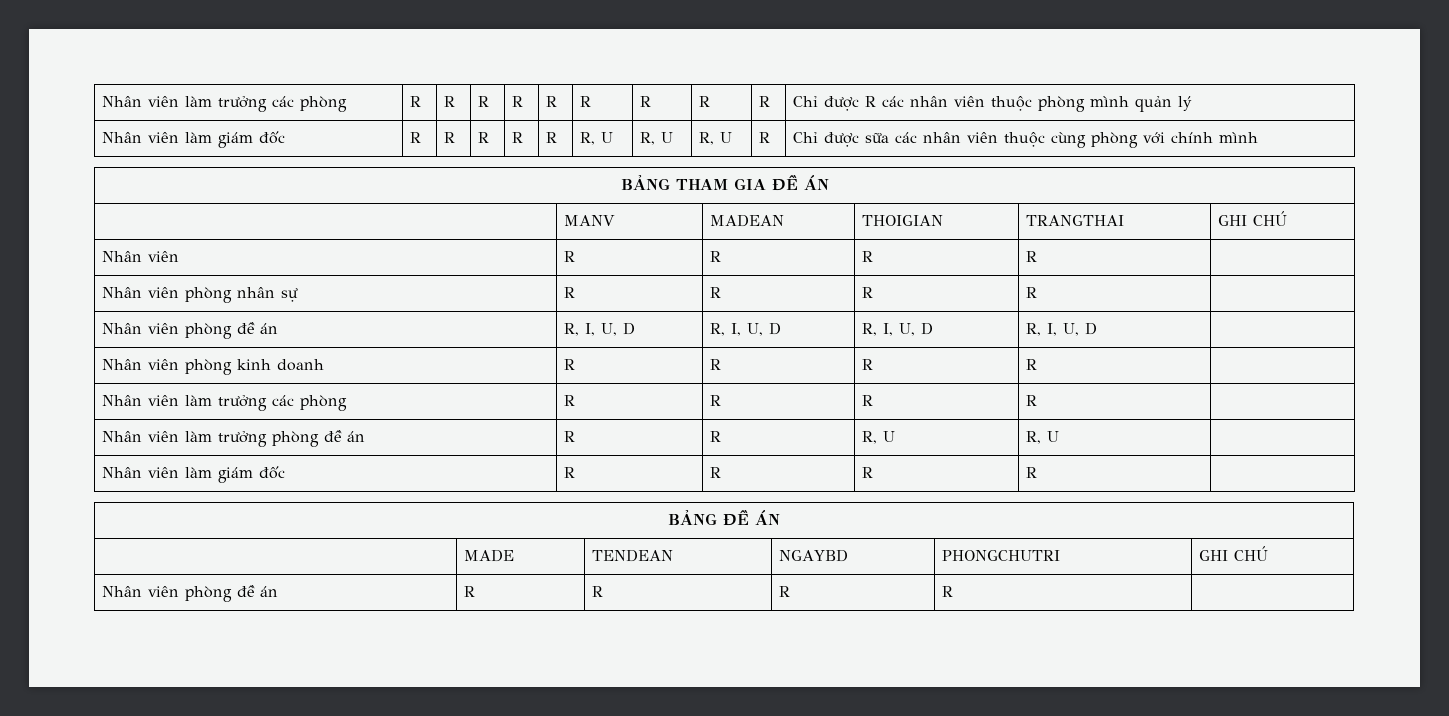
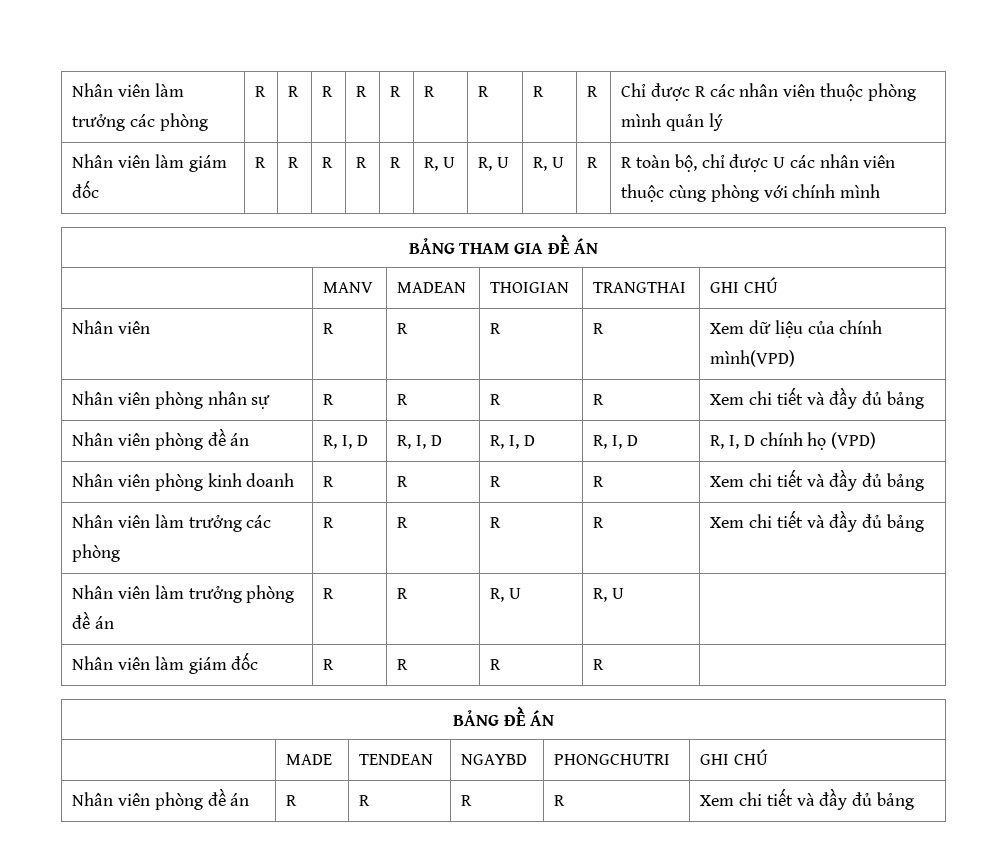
- Nhân viên làm giám đốc | R | R | R | R | R | R, U | R, U | R, U | R | Chỉ được sữa các nhân viên thuộc cùng phòng với chính mình
+ Nhân viên làm giám đốc | R | R | R | R | R | R, U | R, U | R, U | R | R toàn bộ, chỉ được U các nhân viên thuộc cùng phòng với chính mình
- Nhân viên | R | R | R | R |
+ Nhân viên | R | R | R | R | Xem dữ liệu của chính mình(VPD)
- Nhân viên phòng nhân sự | R | R | R | R |
+ Nhân viên phòng nhân sự | R | R | R | R | Xem chi tiết và đầy đủ bảng
- Nhân viên phòng đề án | R, I, U, D | R, I, U, D | R, I, U, D | R, I, U, D |
+ Nhân viên phòng đề án | R, I, D | R, I, D | R, I, D | R, I, D | R, I, D chính họ (VPD)
- Nhân viên phòng kinh doanh | R | R | R | R |
- Nhân viên làm trưởng các phòng | R | R | R | R |
+ Nhân viên phòng kinh doanh | R | R | R | R | Xem chi tiết và đầy đủ bảng
+ Nhân viên làm trưởng các phòng | R | R | R | R | Xem chi tiết và đầy đủ bảng
- Nhân viên phòng đề án | R | R | R | R |
+ Nhân viên phòng đề án | R | R | R | R | Xem chi tiết và đầy đủ bảng

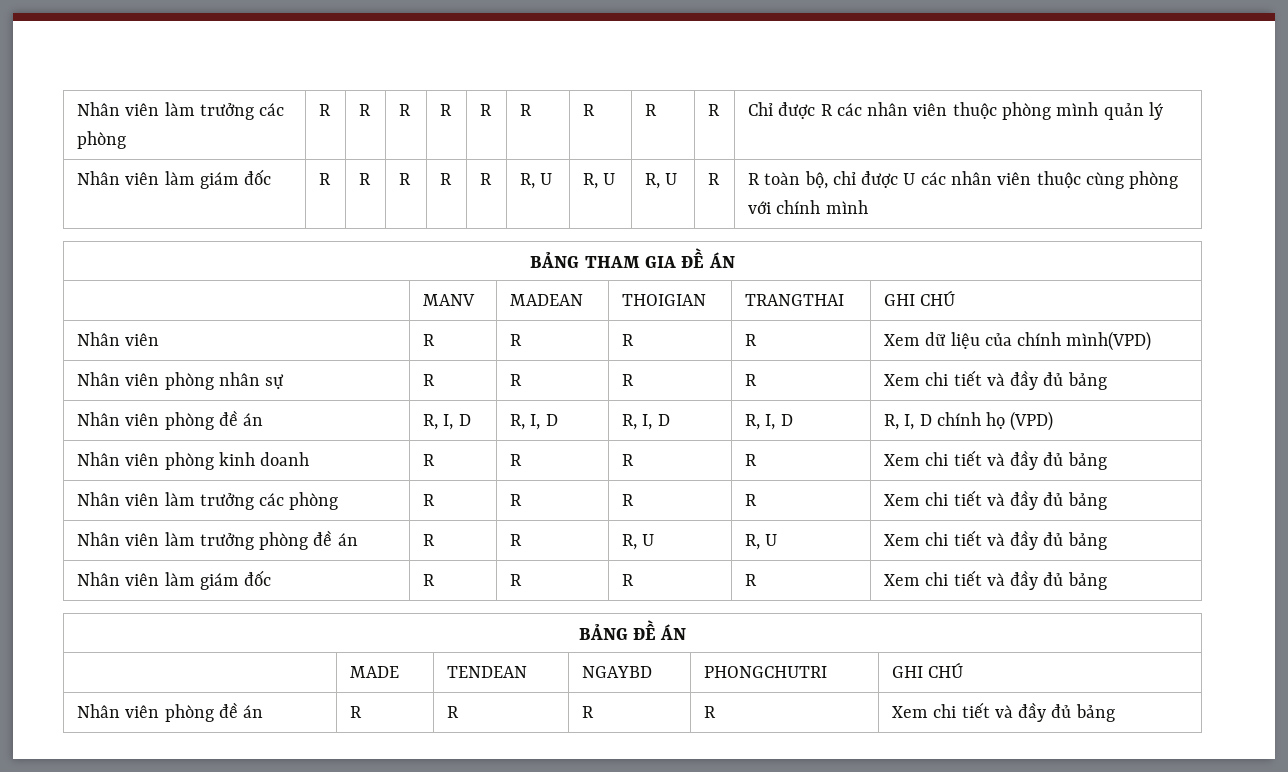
- Nhân viên làm trưởng phòng đề án | R | R | R, U | R, U |
- Nhân viên làm giám đốc | R | R | R | R |
+ Nhân viên làm trưởng phòng đề án | R | R | R, U | R, U | Xem chi tiết và đầy đủ bảng
+ Nhân viên làm giám đốc | R | R | R | R | Xem chi tiết và đầy đủ bảng

